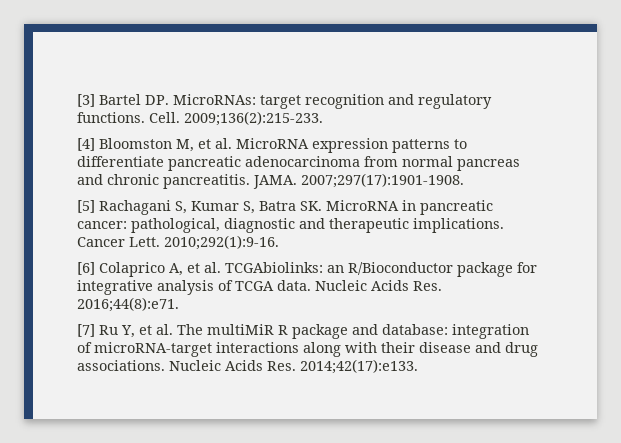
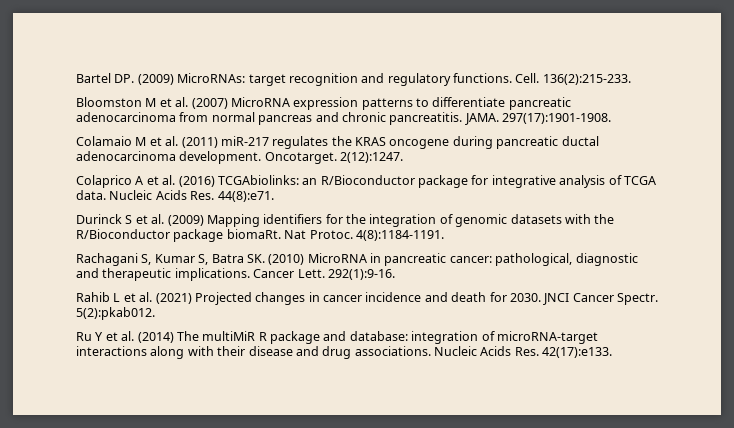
- [3] Bartel DP. MicroRNAs: target recognition and regulatory functions.
+ Bartel DP. (2009) MicroRNAs: target recognition and regulatory functions.
- 2009;136(2):215-233.
- [4] Bloomston M, et al. MicroRNA expression patterns to differentiate pancreatic adenocarcinoma from normal pancreas and chronic pancreatitis.
+ 136(2):215-233.
+ Bloomston M et al. (2007) MicroRNA expression patterns to differentiate pancreatic adenocarcinoma from normal pancreas and chronic pancreatitis.
- 2007;297(17):1901-1908.
- [5] Rachagani S, Kumar S, Batra SK. MicroRNA in pancreatic cancer: pathological, diagnostic and therapeutic implications. Cancer Lett. 2010;292(1):9-16.
- [6] Colaprico A, et al. TCGAbiolinks: an R/Bioconductor package for integrative analysis of TCGA data.
+ 297(17):1901-1908.
+ Colamaio M et al. (2011) miR-217 regulates the KRAS oncogene during pancreatic ductal adenocarcinoma development. Oncotarget. 2(12):1247.
+ Colaprico A et al. (2016) TCGAbiolinks: an R/Bioconductor package for integrative analysis of TCGA data.
- Nucleic Acids Res. 2016;44(8):e71.
- [7] Ru Y, et al. The multiMiR R package and database: integration of microRNA-target interactions along with their disease and drug associations.
+ Nucleic Acids Res. 44(8):e71.
+ Durinck S et al. (2009) Mapping identifiers for the integration of genomic datasets with the R/Bioconductor package biomaRt. Nat Protoc. 4(8):1184-1191.
+ Rachagani S, Kumar S, Batra SK. (2010) MicroRNA in pancreatic cancer: pathological, diagnostic and therapeutic implications. Cancer Lett. 292(1):9-16.
+ Rahib L et al. (2021) Projected changes in cancer incidence and death for 2030. JNCI Cancer Spectr. 5(2):pkab012.
+ Ru Y et al. (2014) The multiMiR R package and database: integration of microRNA-target interactions along with their disease and drug associations.
- Nucleic Acids Res. 2014;42(17):e133.
+ Nucleic Acids Res. 42(17):e133.

